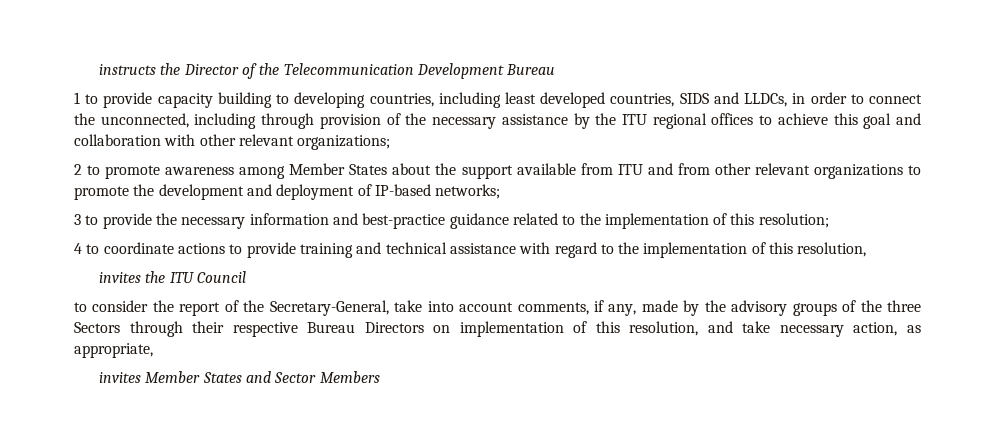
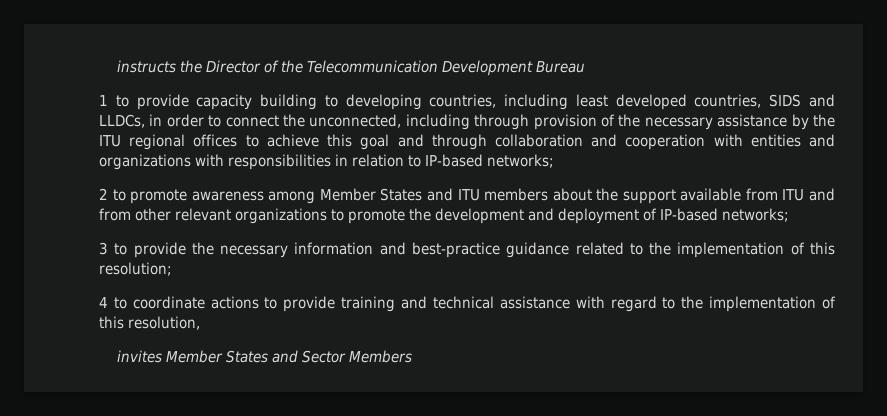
- 1 to provide capacity building to developing countries, including least developed countries, SIDS and LLDCs, in order to connect the unconnected, including through provision of the necessary assistance by the ITU regional offices to achieve this goal and collaboration with other relevant organizations;
+ 1 to provide capacity building to developing countries, including least developed countries, SIDS and LLDCs, in order to connect the unconnected, including through provision of the necessary assistance by the ITU regional offices to achieve this goal and through collaboration and cooperation with entities and organizations with responsibilities in relation to IP-based networks;
- 2 to promote awareness among Member States about the support available from ITU and from other relevant organizations to promote the development and deployment of IP-based networks;
+ 2 to promote awareness among Member States and ITU members about the support available from ITU and from other relevant organizations to promote the development and deployment of IP-based networks;
- invites the ITU Council
- to consider the report of the Secretary-General, take into account comments, if any, made by the advisory groups of the three Sectors through their respective Bureau Directors on implementation of this resolution, and take necessary action, as appropriate,

